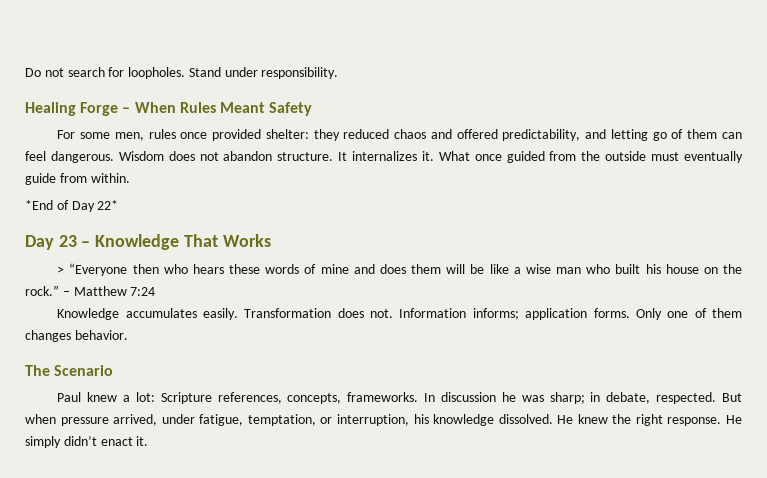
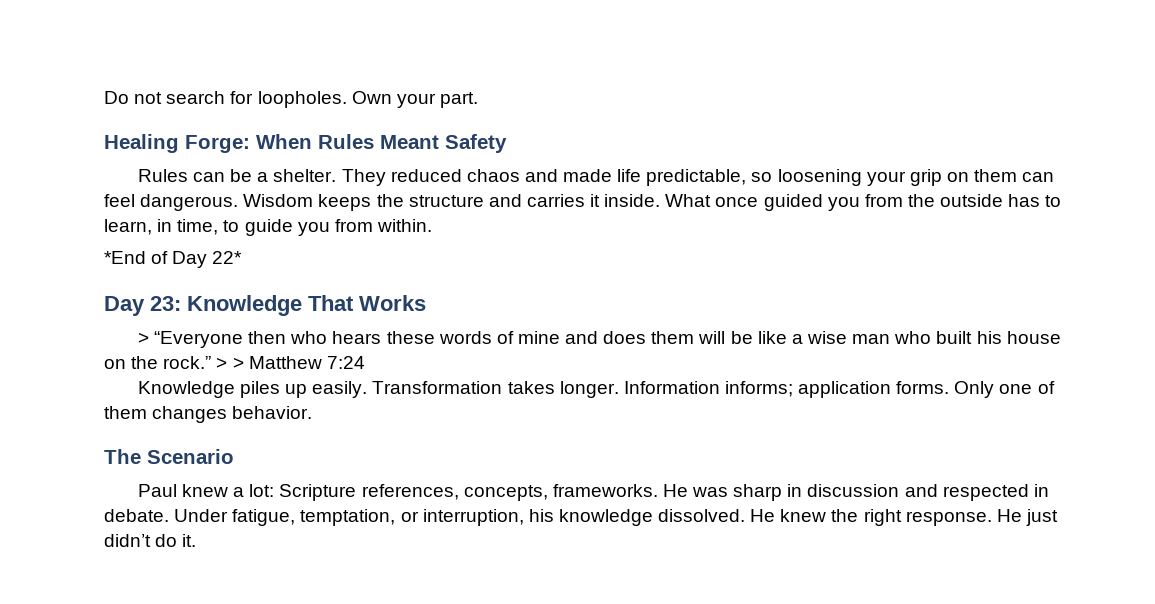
- Stand under responsibility.
+ Own your part.
- Healing Forge – When Rules Meant Safety
+ Healing Forge: When Rules Meant Safety
- For some men, rules once provided shelter: they reduced chaos and offered predictability, and letting go of them can feel dangerous.
+ Rules can be a shelter. They reduced chaos and made life predictable, so loosening your grip on them can feel dangerous.
- Wisdom does not abandon structure. It internalizes it.
+ Wisdom keeps the structure and carries it inside.
- What once guided from the outside must eventually guide from within.
+ What once guided you from the outside has to learn, in time, to guide you from within.
- Day 23 – Knowledge That Works
+ Day 23: Knowledge That Works
- – Matthew 7:24
+ > > Matthew 7:24
- Knowledge accumulates easily. Transformation does not.
+ Knowledge piles up easily. Transformation takes longer.
- In discussion he was sharp; in debate, respected. But when pressure arrived, under fatigue, temptation, or interruption, his knowledge dissolved.
+ He was sharp in discussion and respected in debate. Under fatigue, temptation, or interruption, his knowledge dissolved.
- He simply didn’t enact it.
+ He just didn’t do it.

